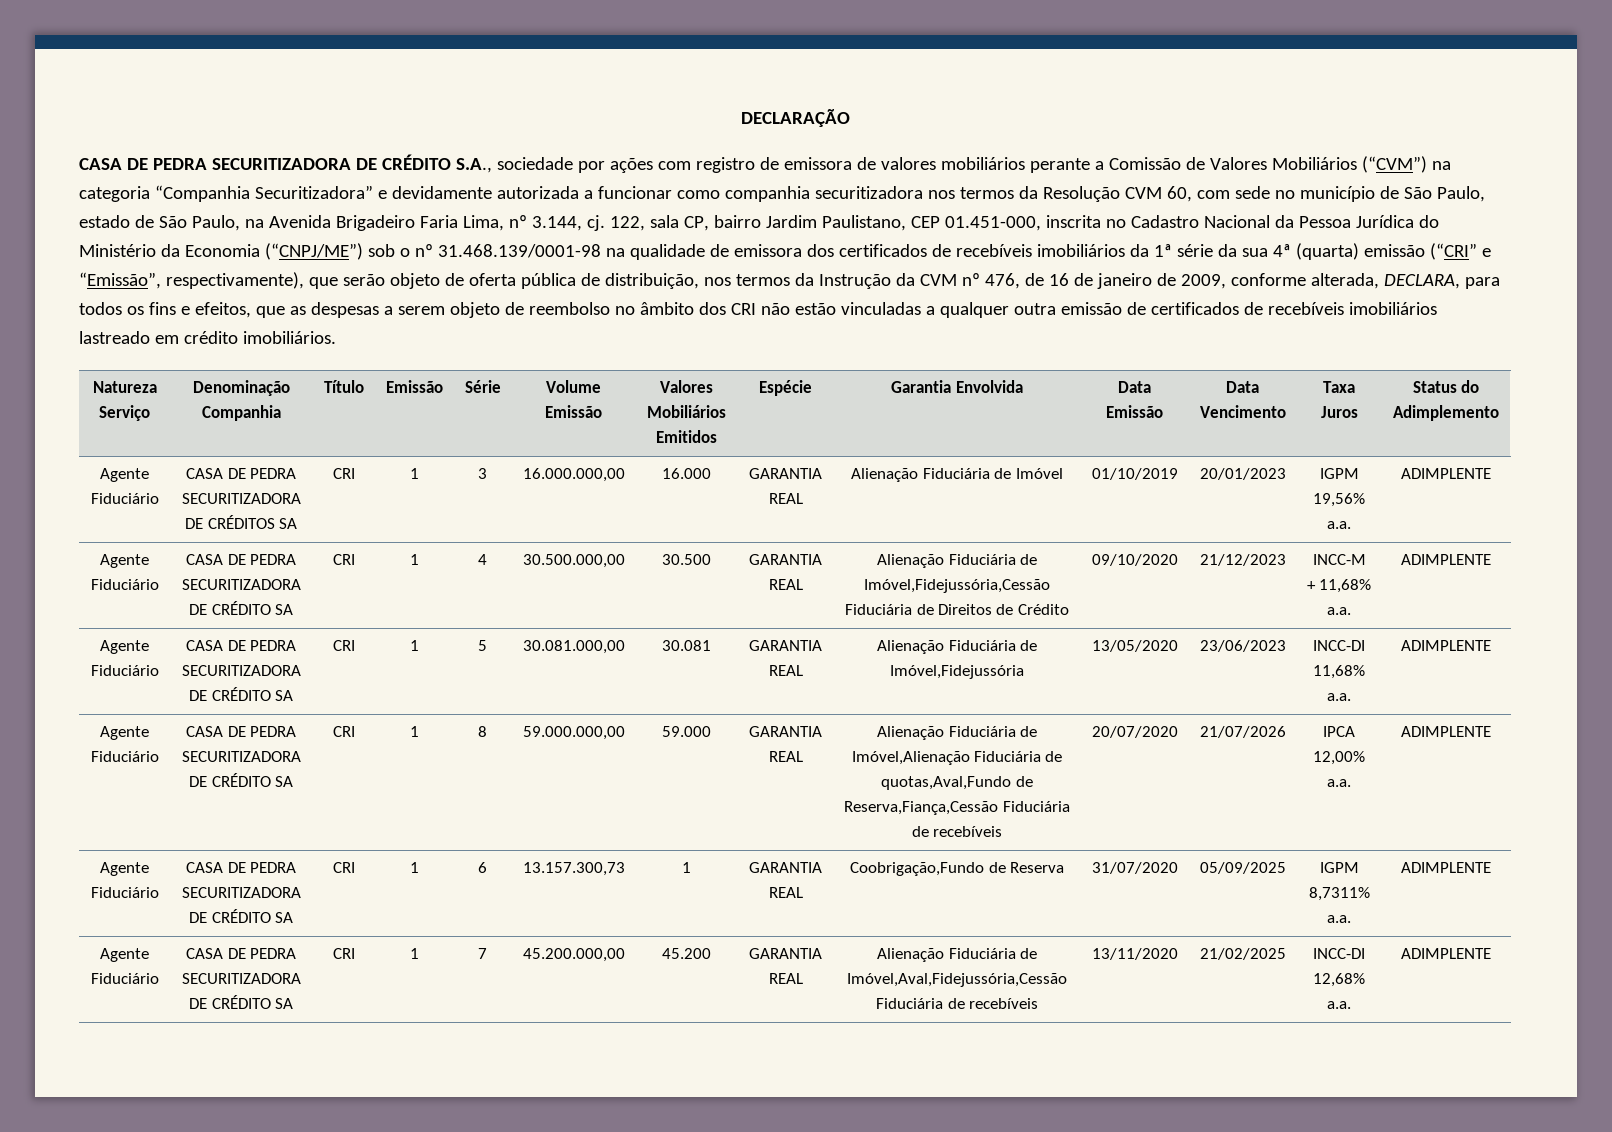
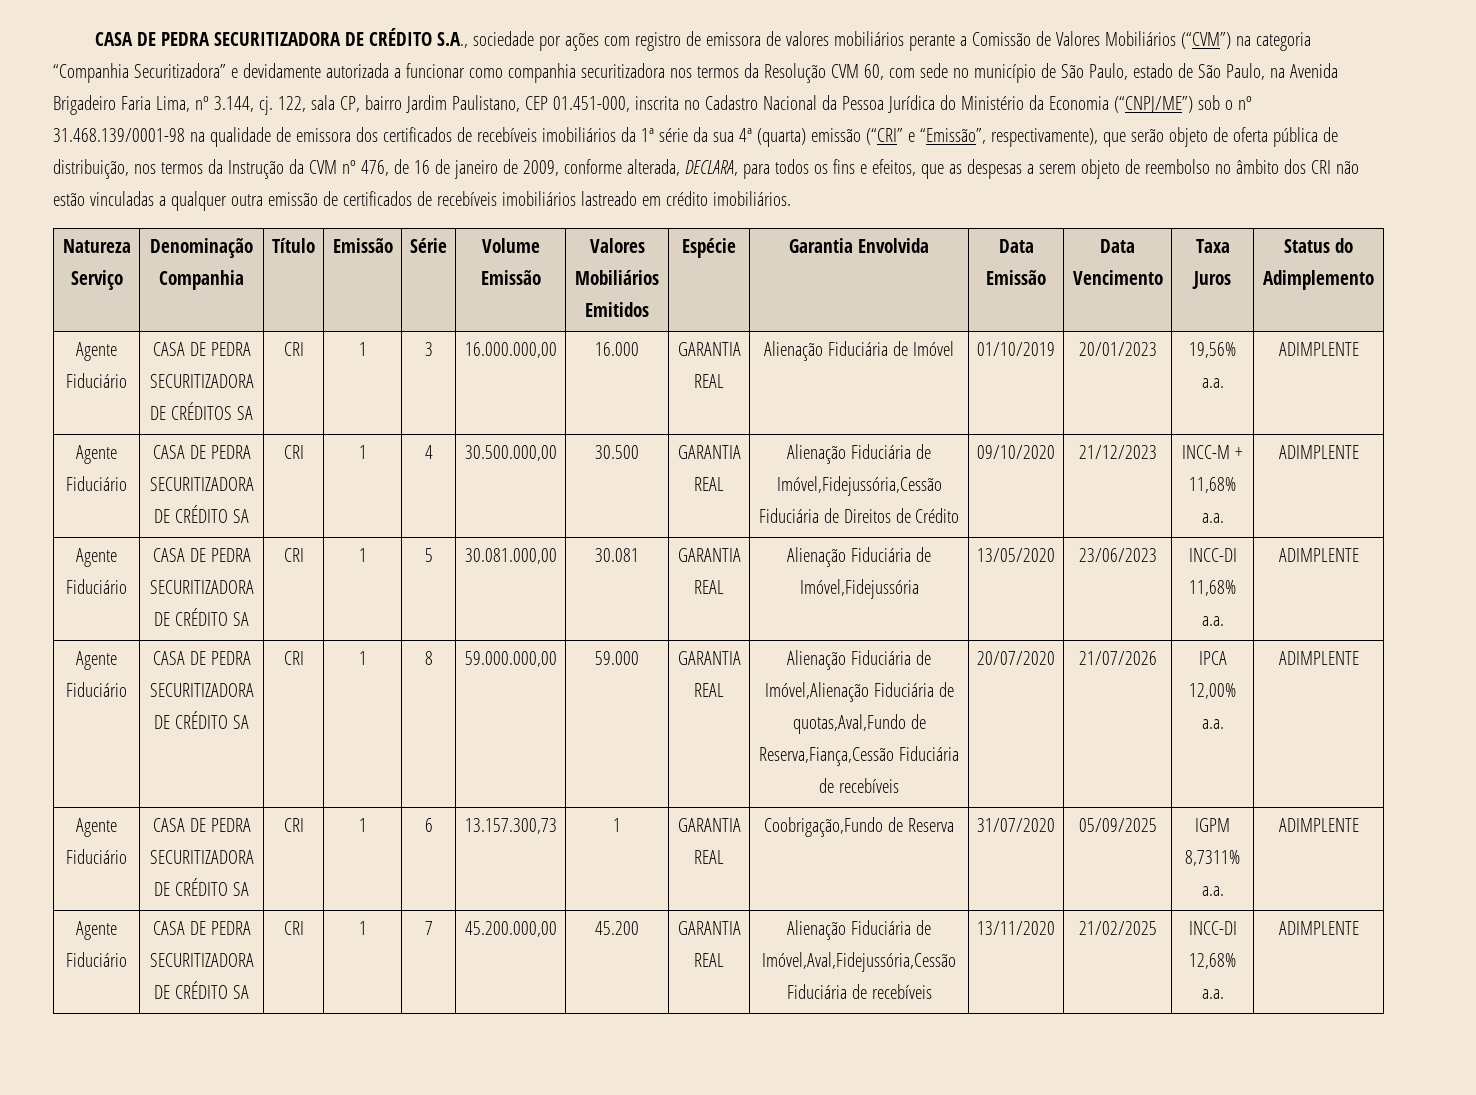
- DECLARAÇÃO
- Agente Fiduciário | CASA DE PEDRA SECURITIZADORA DE CRÉDITOS SA | CRI | 1 | 3 | 16.000.000,00 | 16.000 | GARANTIA REAL | Alienação Fiduciária de Imóvel | 01/10/2019 | 20/01/2023 | IGPM 19,56% a.a. | ADIMPLENTE
+ Agente Fiduciário | CASA DE PEDRA SECURITIZADORA DE CRÉDITOS SA | CRI | 1 | 3 | 16.000.000,00 | 16.000 | GARANTIA REAL | Alienação Fiduciária de Imóvel | 01/10/2019 | 20/01/2023 | 19,56% a.a. | ADIMPLENTE

